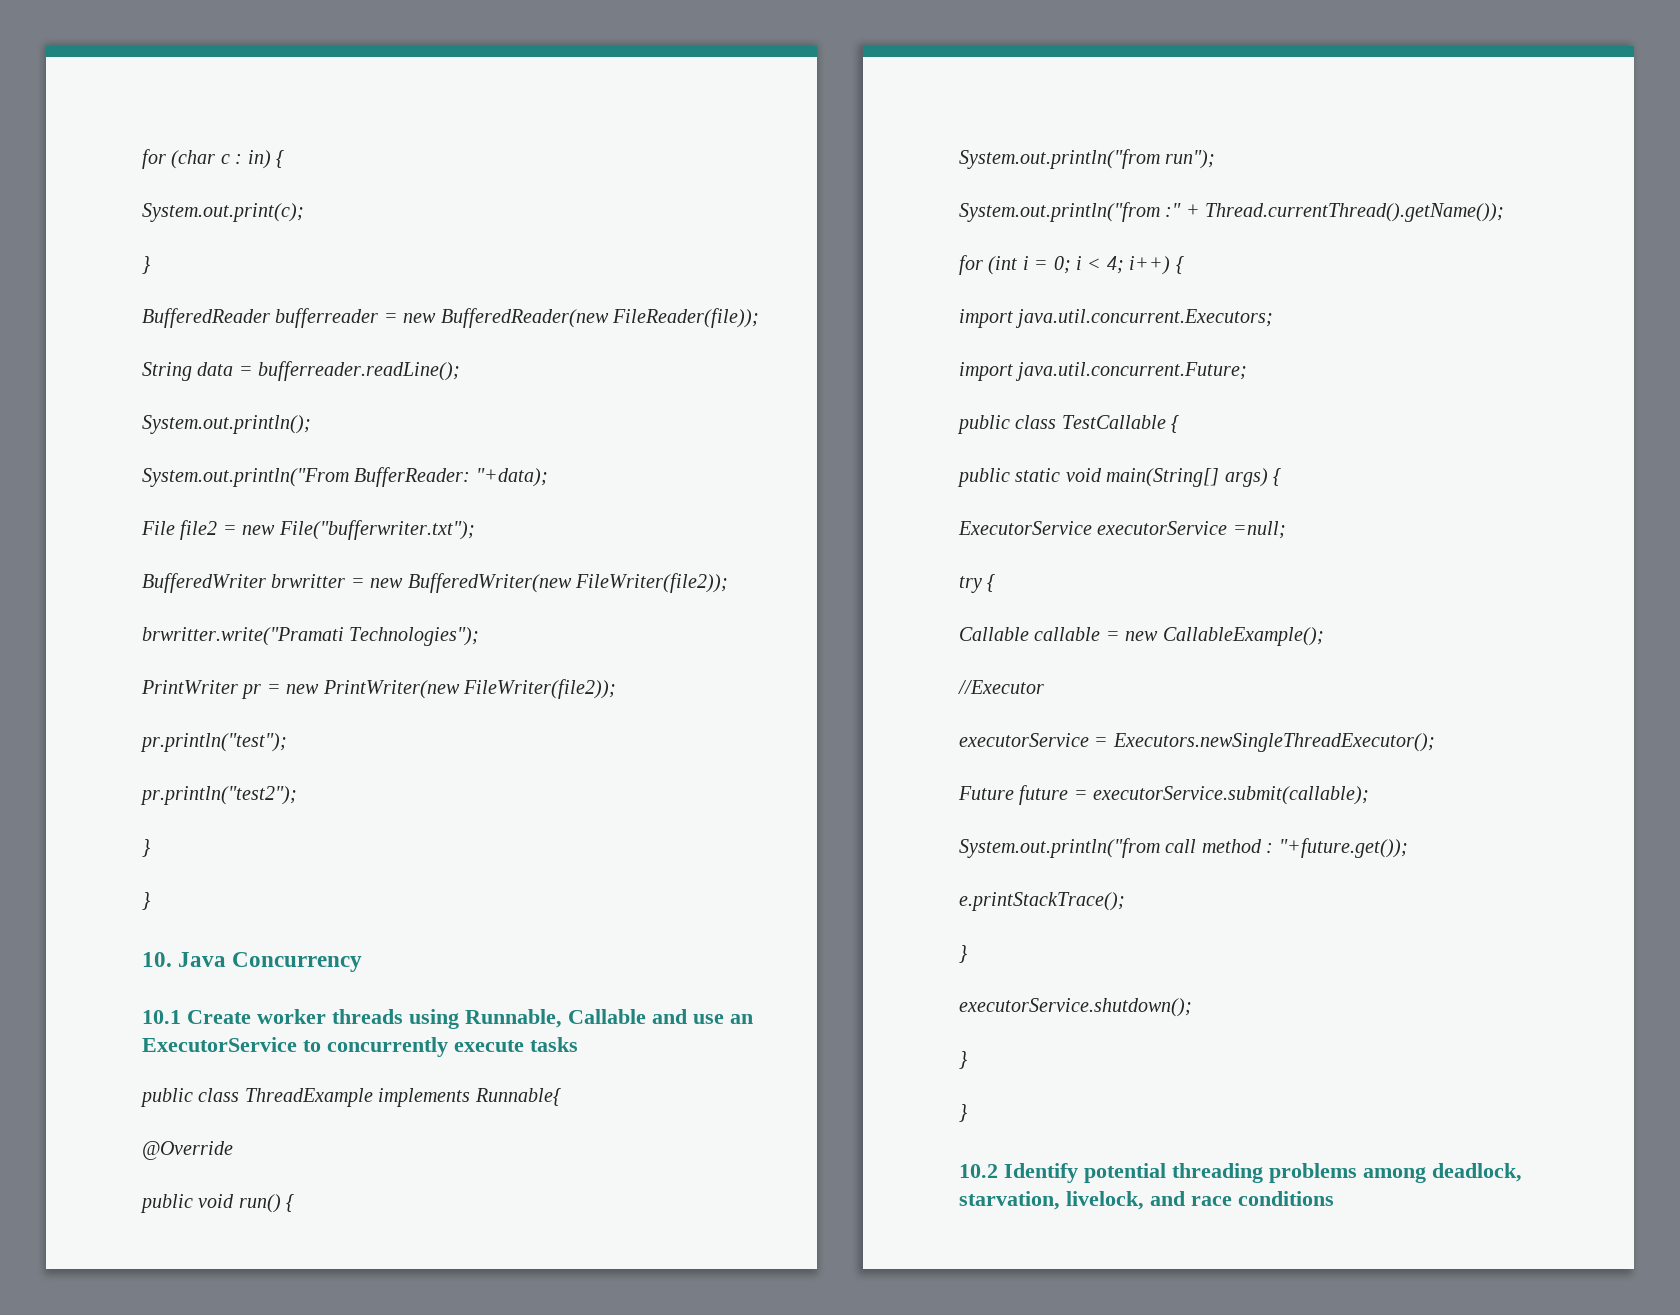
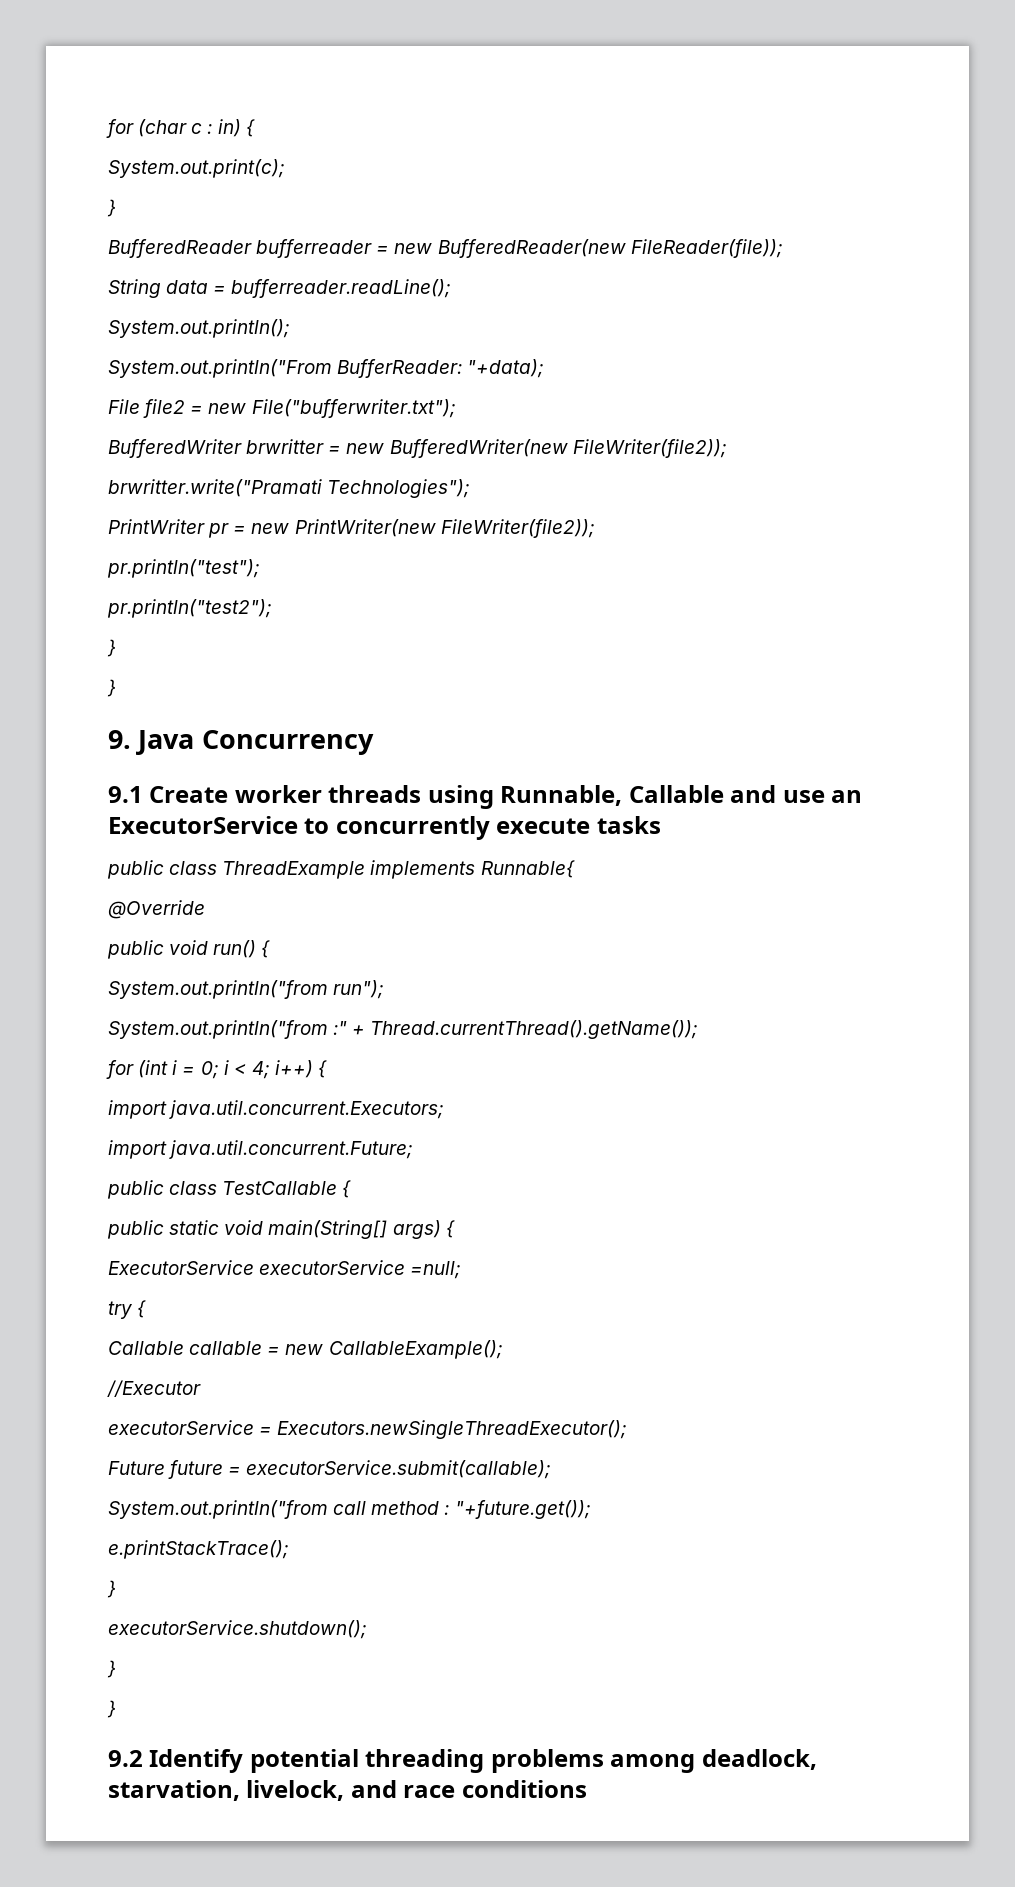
- 10. Java Concurrency
+ 9. Java Concurrency
- 10.1 Create worker threads using Runnable, Callable and use an ExecutorService to concurrently execute tasks
+ 9.1 Create worker threads using Runnable, Callable and use an ExecutorService to concurrently execute tasks
- 10.2 Identify potential threading problems among deadlock, starvation, livelock, and race conditions
+ 9.2 Identify potential threading problems among deadlock, starvation, livelock, and race conditions

